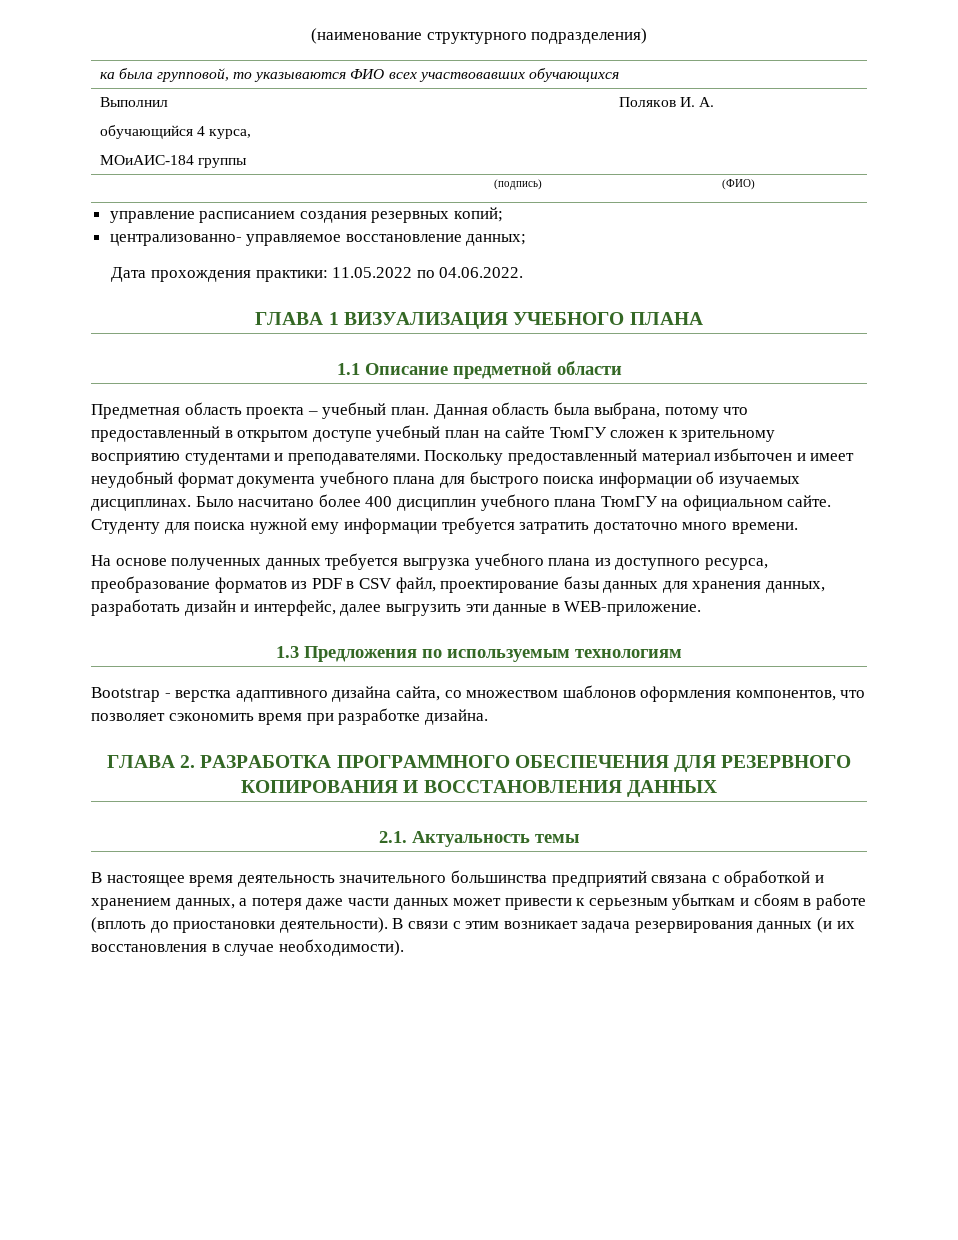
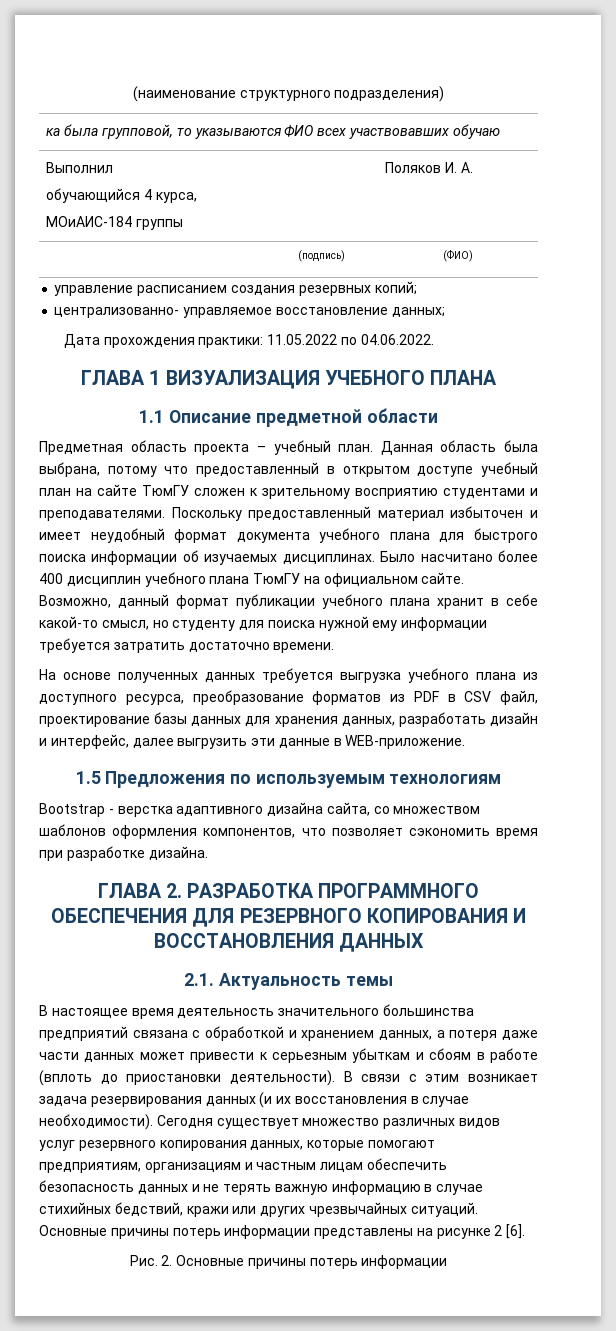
- ка была групповой, то указываются ФИО всех участвовавших обучающихся
+ ка была групповой, то указываются ФИО всех участвовавших обучаю
- Студенту для поиска нужной ему информации требуется затратить достаточно много времени.
+ Возможно, данный формат публикации учебного плана хранит в себе какой-то смысл, но студенту для поиска нужной ему информации требуется затратить достаточно времени.
- 1.3 Предложения по используемым технологиям
+ 1.5 Предложения по используемым технологиям
+ Сегодня существует множество различных видов услуг резервного копирования данных, которые помогают предприятиям, организациям и частным лицам обеспечить безопасность данных и не терять важную информацию в случае стихийных бедствий, кражи или других чрезвычайных ситуаций. Основные причины потерь информации представлены на рисунке 2 [6].
+ Рис. 2. Основные причины потерь информации

